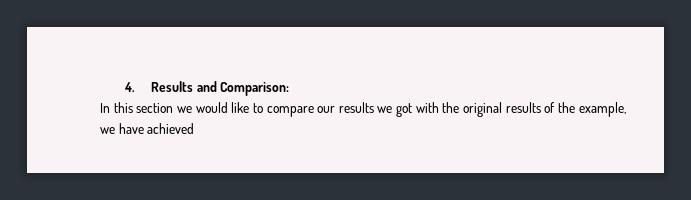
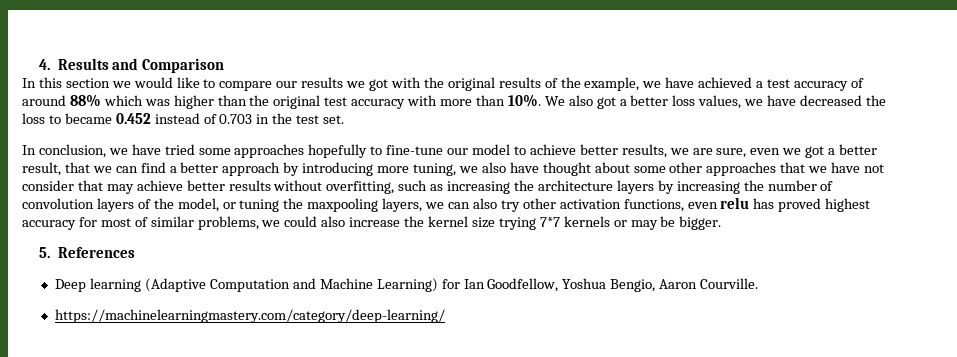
- 4. Results and Comparison:
+ 4. Results and Comparison
- In this section we would like to compare our results we got with the original results of the example, we have achieved
+ In this section we would like to compare our results we got with the original results of the example, we have achieved a test accuracy of around 88% which was higher than the original test accuracy with more than 10%. We also got a better loss values, we have decreased the loss to became 0.452 instead of 0.703 in the test set.
+ In conclusion, we have tried some approaches hopefully to fine-tune our model to achieve better results, we are sure, even we got a better result, that we can find a better approach by introducing more tuning, we also have thought about some other approaches that we have not consider that may achieve better results without overfitting, such as increasing the architecture layers by increasing the number of convolution layers of the model, or tuning the maxpooling layers, we can also try other activation functions, even relu has proved highest accuracy for most of similar problems, we could also increase the kernel size trying 7*7 kernels or may be bigger.
+ 5. References
+ Deep learning (Adaptive Computation and Machine Learning) for Ian Goodfellow, Yoshua Bengio, Aaron Courville.
+ https://machinelearningmastery.com/category/deep-learning/

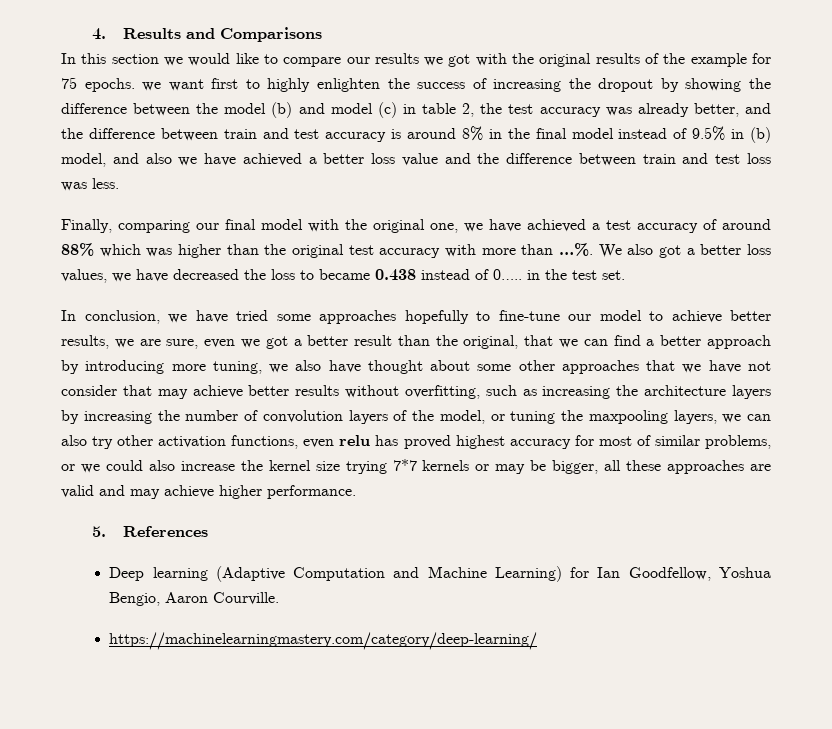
- 4. Results and Comparison
+ 4. Results and Comparisons
- In this section we would like to compare our results we got with the original results of the example, we have achieved a test accuracy of around 88% which was higher than the original test accuracy with more than 10%.
+ In this section we would like to compare our results we got with the original results of the example for 75 epochs. we want first to highly enlighten the success of increasing the dropout by showing the difference between the model (b) and model (c) in table 2, the test accuracy was already better, and the difference between train and test accuracy is around 8% in the final model instead of 9.5% in (b) model, and also we have achieved a better loss value and the difference between train and test loss was less.
+ Finally, comparing our final model with the original one, we have achieved a test accuracy of around 88% which was higher than the original test accuracy with more than …%.
- We also got a better loss values, we have decreased the loss to became 0.452 instead of 0.703 in the test set.
+ We also got a better loss values, we have decreased the loss to became 0.438 instead of 0….. in the test set.
- In conclusion, we have tried some approaches hopefully to fine-tune our model to achieve better results, we are sure, even we got a better result, that we can find a better approach by introducing more tuning, we also have thought about some other approaches that we have not consider that may achieve better results without overfitting, such as increasing the architecture layers by increasing the number of convolution layers of the model, or tuning the maxpooling layers, we can also try other activation functions, even relu has proved highest accuracy for most of similar problems, we could also increase the kernel size trying 7*7 kernels or may be bigger.
+ In conclusion, we have tried some approaches hopefully to fine-tune our model to achieve better results, we are sure, even we got a better result than the original, that we can find a better approach by introducing more tuning, we also have thought about some other approaches that we have not consider that may achieve better results without overfitting, such as increasing the architecture layers by increasing the number of convolution layers of the model, or tuning the maxpooling layers, we can also try other activation functions, even relu has proved highest accuracy for most of similar problems, or we could also increase the kernel size trying 7*7 kernels or may be bigger, all these approaches are valid and may achieve higher performance.

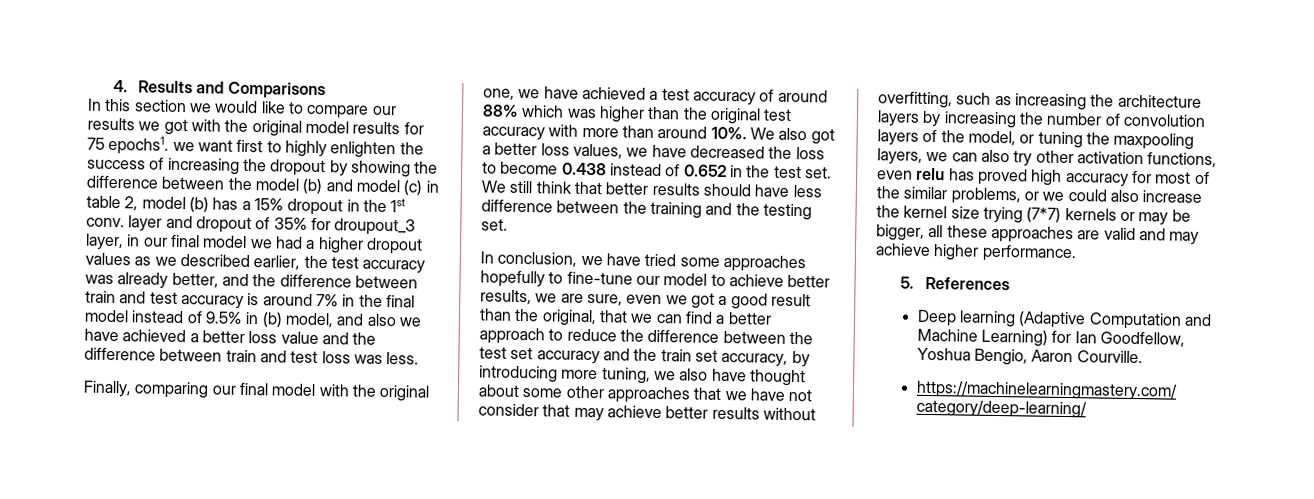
- In this section we would like to compare our results we got with the original results of the example for 75 epochs. we want first to highly enlighten the success of increasing the dropout by showing the difference between the model (b) and model (c) in table 2, the test accuracy was already better, and the difference between train and test accuracy is around 8% in the final model instead of 9.5% in (b) model, and also we have achieved a better loss value and the difference between train and test loss was less.
+ In this section we would like to compare our results we got with the original model results for 75 epochs1. we want first to highly enlighten the success of increasing the dropout by showing the difference between the model (b) and model (c) in table 2, model (b) has a 15% dropout in the 1st conv. layer and dropout of 35% for droupout_3 layer, in our final model we had a higher dropout values as we described earlier, the test accuracy was already better, and the difference between train and test accuracy is around 7% in the final model instead of 9.5% in (b) model, and also we have achieved a better loss value and the difference between train and test loss was less.
- Finally, comparing our final model with the original one, we have achieved a test accuracy of around 88% which was higher than the original test accuracy with more than …%.
+ Finally, comparing our final model with the original one, we have achieved a test accuracy of around 88% which was higher than the original test accuracy with more than around 10%.
- We also got a better loss values, we have decreased the loss to became 0.438 instead of 0….. in the test set.
+ We also got a better loss values, we have decreased the loss to become 0.438 instead of 0.652 in the test set. We still think that better results should have less difference between the training and the testing set.
- In conclusion, we have tried some approaches hopefully to fine-tune our model to achieve better results, we are sure, even we got a better result than the original, that we can find a better approach by introducing more tuning, we also have thought about some other approaches that we have not consider that may achieve better results without overfitting, such as increasing the architecture layers by increasing the number of convolution layers of the model, or tuning the maxpooling layers, we can also try other activation functions, even relu has proved highest accuracy for most of similar problems, or we could also increase the kernel size trying 7*7 kernels or may be bigger, all these approaches are valid and may achieve higher performance.
+ In conclusion, we have tried some approaches hopefully to fine-tune our model to achieve better results, we are sure, even we got a good result than the original, that we can find a better approach to reduce the difference between the test set accuracy and the train set accuracy, by introducing more tuning, we also have thought about some other approaches that we have not consider that may achieve better results without overfitting, such as increasing the architecture layers by increasing the number of convolution layers of the model, or tuning the maxpooling layers, we can also try other activation functions, even relu has proved high accuracy for most of the similar problems, or we could also increase the kernel size trying (7*7) kernels or may be bigger, all these approaches are valid and may achieve higher performance.

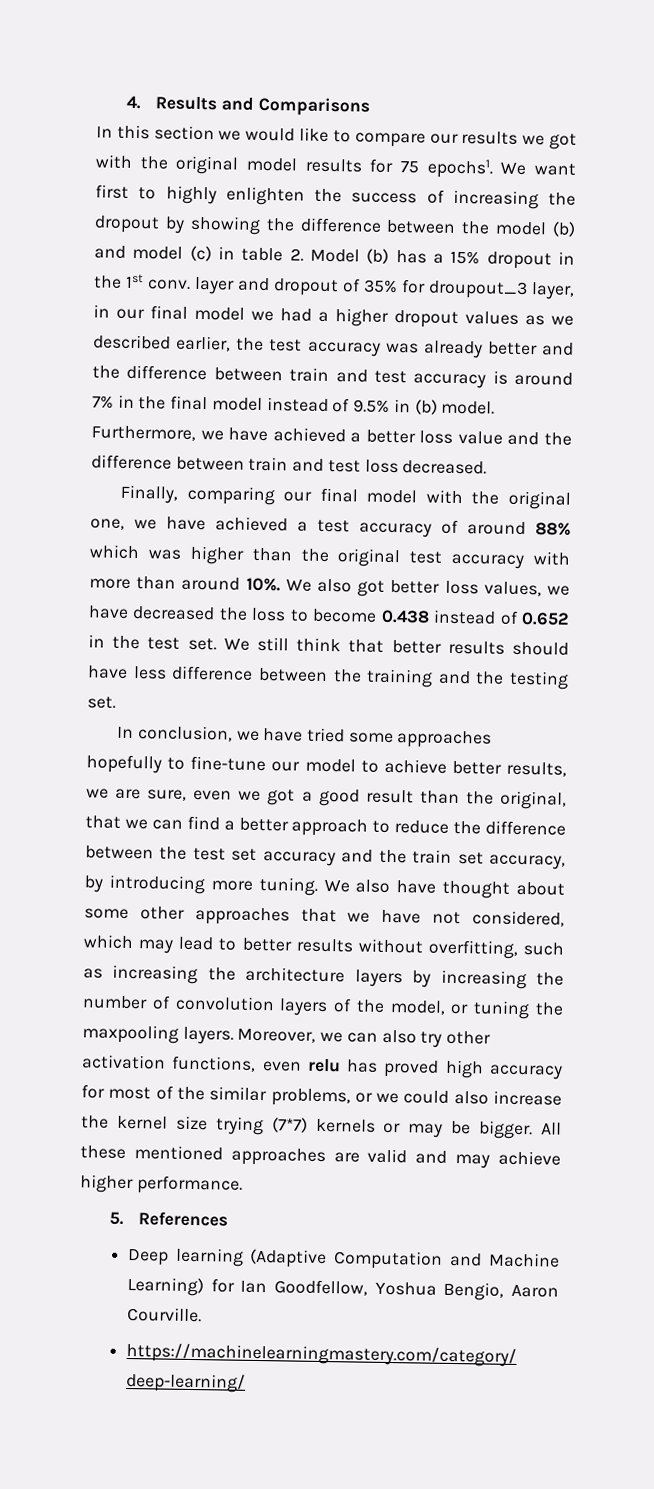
- In this section we would like to compare our results we got with the original model results for 75 epochs1. we want first to highly enlighten the success of increasing the dropout by showing the difference between the model (b) and model (c) in table 2, model (b) has a 15% dropout in the 1st conv. layer and dropout of 35% for droupout_3 layer, in our final model we had a higher dropout values as we described earlier, the test accuracy was already better, and the difference between train and test accuracy is around 7% in the final model instead of 9.5% in (b) model, and also we have achieved a better loss value and the difference between train and test loss was less.
+ In this section we would like to compare our results we got with the original model results for 75 epochs1. We want first to highly enlighten the success of increasing the dropout by showing the difference between the model (b) and model (c) in table 2. Model (b) has a 15% dropout in the 1st conv. layer and dropout of 35% for droupout_3 layer, in our final model we had a higher dropout values as we described earlier, the test accuracy was already better and the difference between train and test accuracy is around 7% in the final model instead of 9.5% in (b) model. Furthermore, we have achieved a better loss value and the difference between train and test loss decreased.
- We also got a better loss values, we have decreased the loss to become 0.438 instead of 0.652 in the test set.
+ We also got better loss values, we have decreased the loss to become 0.438 instead of 0.652 in the test set.
- In conclusion, we have tried some approaches hopefully to fine-tune our model to achieve better results, we are sure, even we got a good result than the original, that we can find a better approach to reduce the difference between the test set accuracy and the train set accuracy, by introducing more tuning, we also have thought about some other approaches that we have not consider that may achieve better results without overfitting, such as increasing the architecture layers by increasing the number of convolution layers of the model, or tuning the maxpooling layers, we can also try other activation functions, even relu has proved high accuracy for most of the similar problems, or we could also increase the kernel size trying (7*7) kernels or may be bigger, all these approaches are valid and may achieve higher performance.
+ In conclusion, we have tried some approaches hopefully to fine-tune our model to achieve better results, we are sure, even we got a good result than the original, that we can find a better approach to reduce the difference between the test set accuracy and the train set accuracy, by introducing more tuning. We also have thought about some other approaches that we have not considered, which may lead to better results without overfitting, such as increasing the architecture layers by increasing the number of convolution layers of the model, or tuning the maxpooling layers. Moreover, we can also try other activation functions, even relu has proved high accuracy for most of the similar problems, or we could also increase the kernel size trying (7*7) kernels or may be bigger. All these mentioned approaches are valid and may achieve higher performance.

